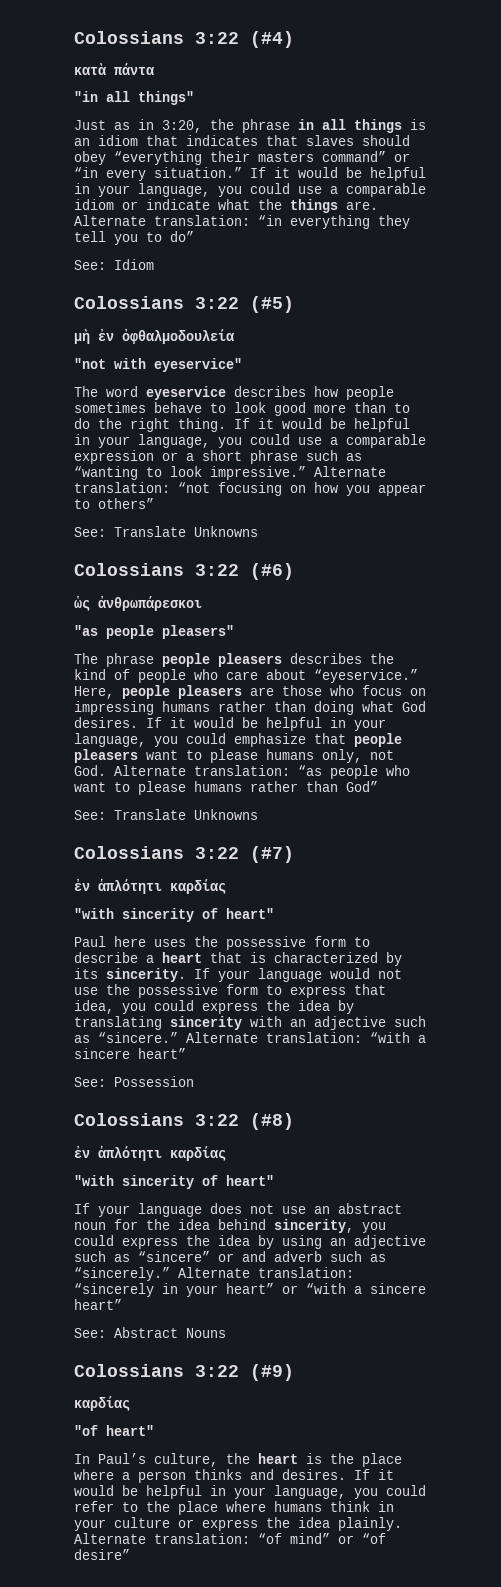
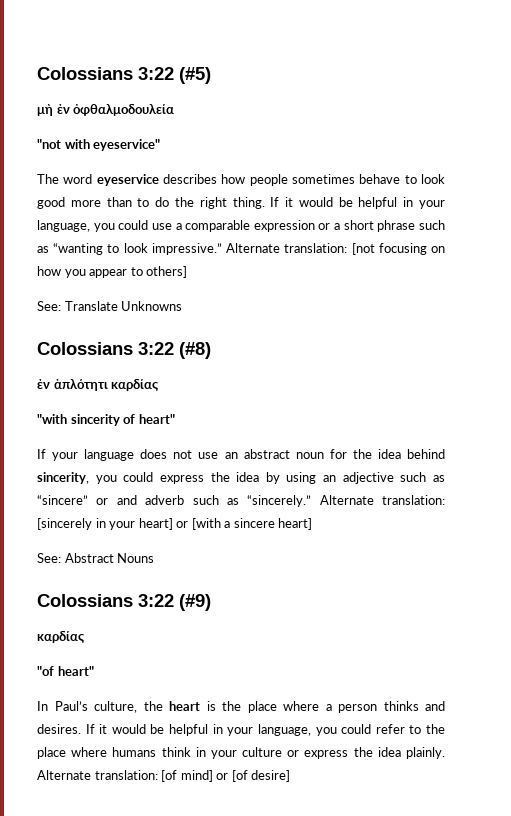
- Colossians 3:22 (#4)
- κατὰ πάντα
- "in all things"
- Just as in 3:20, the phrase in all things is an idiom that indicates that slaves should obey “everything their masters command” or “in every situation.” If it would be helpful in your language, you could use a comparable idiom or indicate what the things are. Alternate translation: “in everything they tell you to do”
- See: Idiom
- Alternate translation: “not focusing on how you appear to others”
+ Alternate translation: [not focusing on how you appear to others]
  See: Translate Unknowns
- Colossians 3:22 (#6)
- ὡς ἀνθρωπάρεσκοι
- "as people pleasers"
- The phrase people pleasers describes the kind of people who care about “eyeservice.” Here, people pleasers are those who focus on impressing humans rather than doing what God desires. If it would be helpful in your language, you could emphasize that people pleasers want to please humans only, not God. Alternate translation: “as people who want to please humans rather than God”
- See: Translate Unknowns
- Colossians 3:22 (#7)
- ἐν ἁπλότητι καρδίας
- "with sincerity of heart"
- Paul here uses the possessive form to describe a heart that is characterized by its sincerity. If your language would not use the possessive form to express that idea, you could express the idea by translating sincerity with an adjective such as “sincere.” Alternate translation: “with a sincere heart”
- See: Possession
- Alternate translation: “sincerely in your heart” or “with a sincere heart”
+ Alternate translation: [sincerely in your heart] or [with a sincere heart]
- Alternate translation: “of mind” or “of desire”
+ Alternate translation: [of mind] or [of desire]

